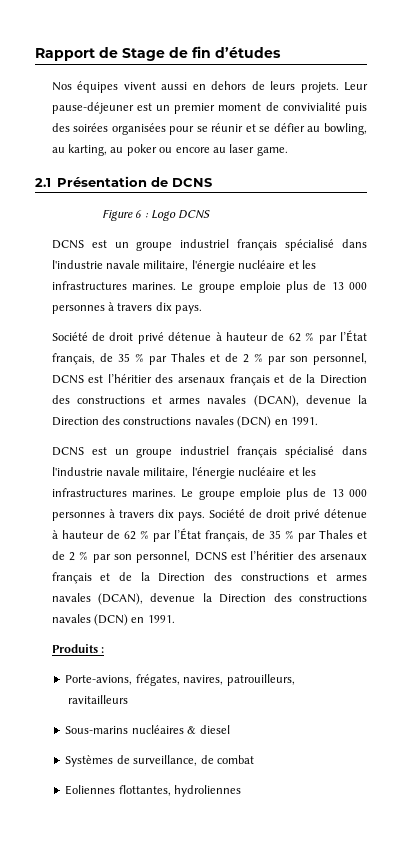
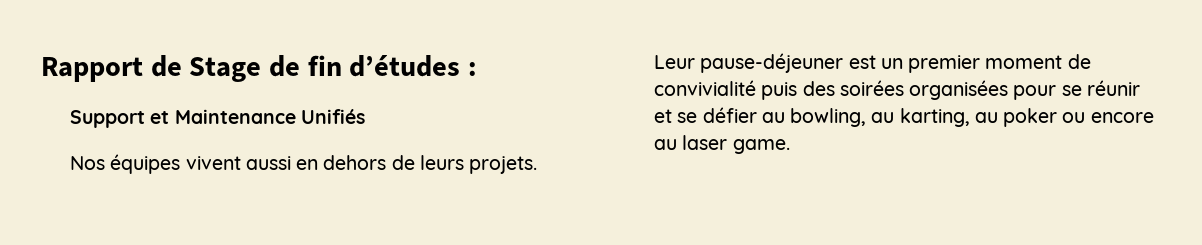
- Rapport de Stage de fin d’études
+ Rapport de Stage de fin d’études :
+ Support et Maintenance Unifiés
- 2.1 Présentation de DCNS
- Figure 6 : Logo DCNS
- DCNS est un groupe industriel français spécialisé dans l'industrie navale militaire, l'énergie nucléaire et les infrastructures marines. Le groupe emploie plus de 13 000 personnes à travers dix pays.
- Société de droit privé détenue à hauteur de 62 % par l’État français, de 35 % par Thales et de 2 % par son personnel, DCNS est l’héritier des arsenaux français et de la Direction des constructions et armes navales (DCAN), devenue la Direction des constructions navales (DCN) en 1991.
- DCNS est un groupe industriel français spécialisé dans l'industrie navale militaire, l'énergie nucléaire et les infrastructures marines. Le groupe emploie plus de 13 000 personnes à travers dix pays. Société de droit privé détenue à hauteur de 62 % par l’État français, de 35 % par Thales et de 2 % par son personnel, DCNS est l’héritier des arsenaux français et de la Direction des constructions et armes navales (DCAN), devenue la Direction des constructions navales (DCN) en 1991.
- Produits :
- Porte-avions, frégates, navires, patrouilleurs,
- ravitailleurs
- Sous-marins nucléaires & diesel
- Systèmes de surveillance, de combat
- Eoliennes flottantes, hydroliennes

